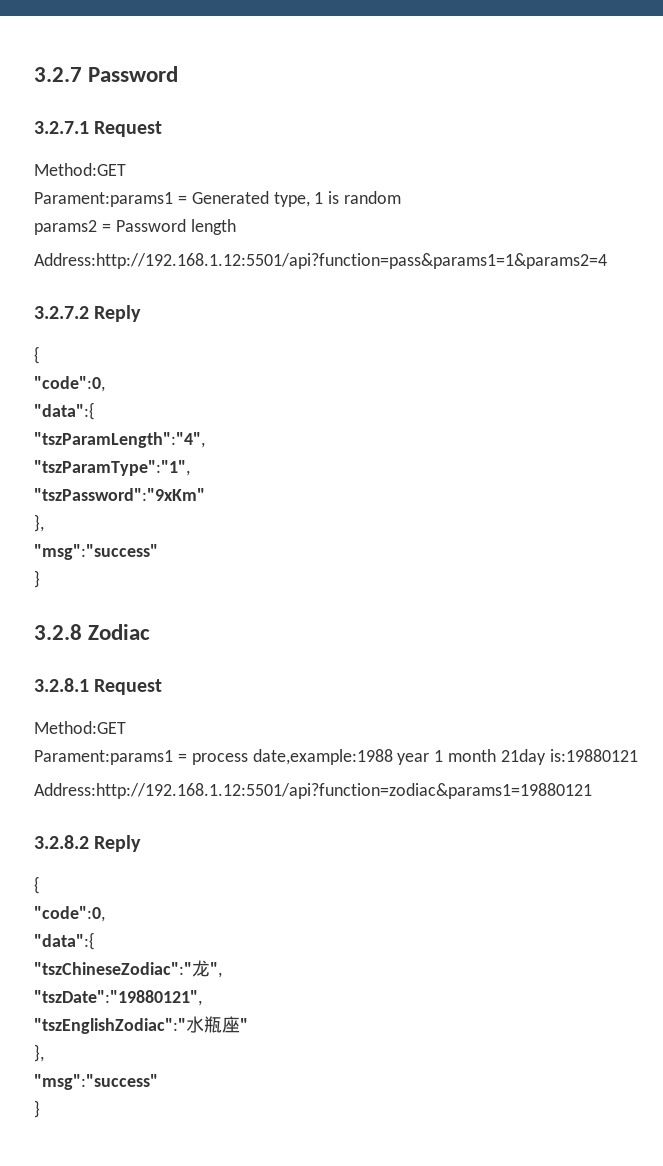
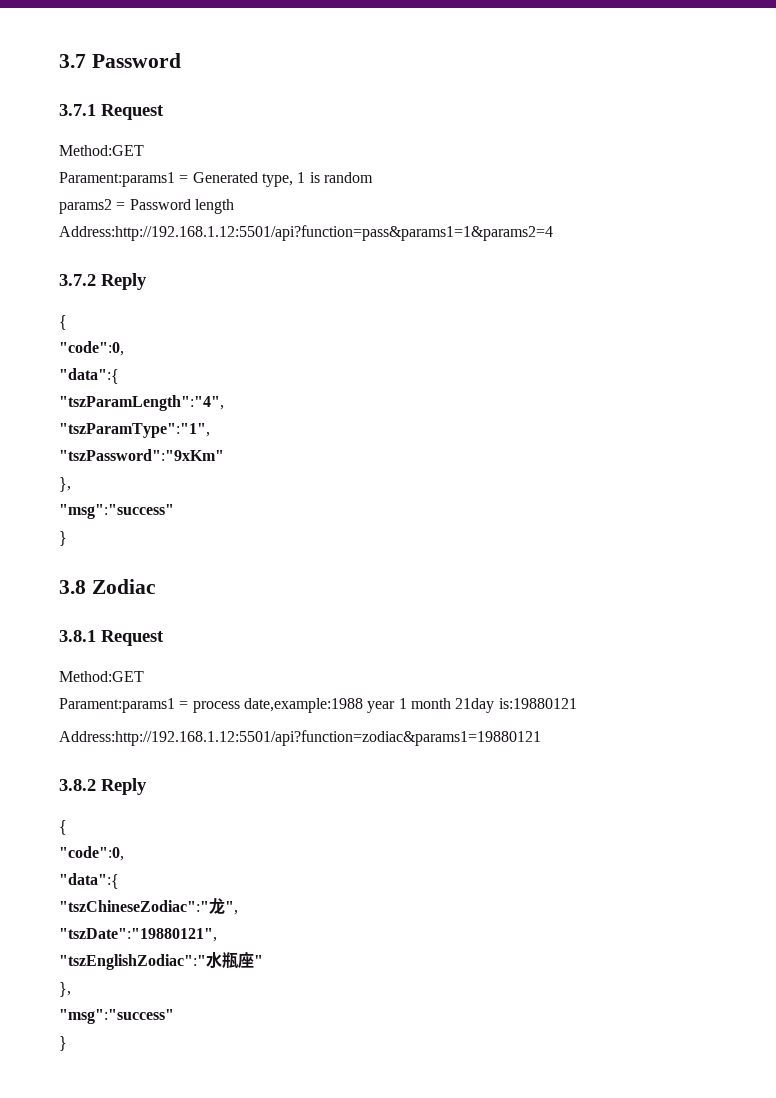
- 3.2.7 Password
+ 3.7 Password
- 3.2.7.1 Request
+ 3.7.1 Request
- 3.2.7.2 Reply
+ 3.7.2 Reply
- 3.2.8 Zodiac
+ 3.8 Zodiac
- 3.2.8.1 Request
+ 3.8.1 Request
- 3.2.8.2 Reply
+ 3.8.2 Reply

